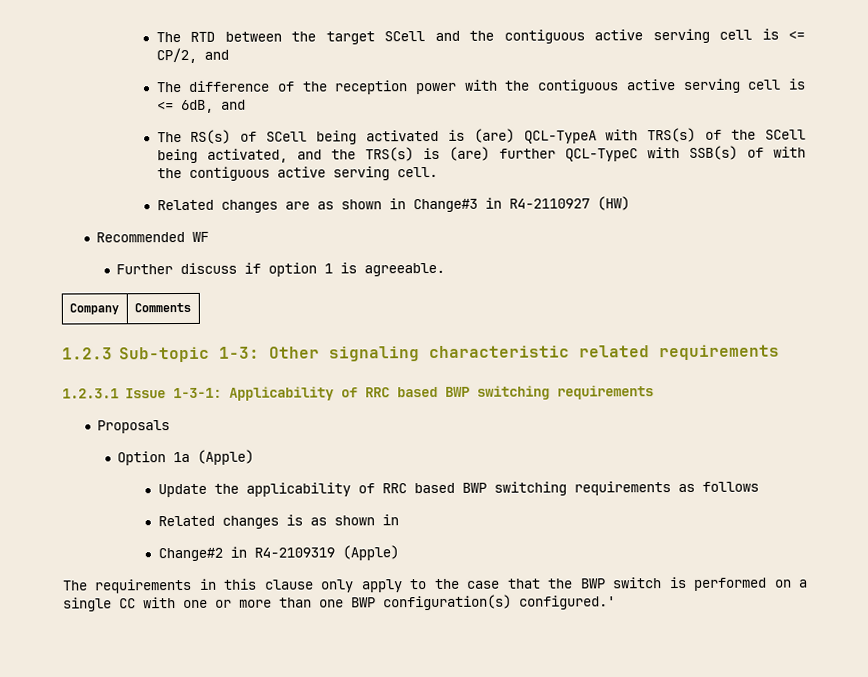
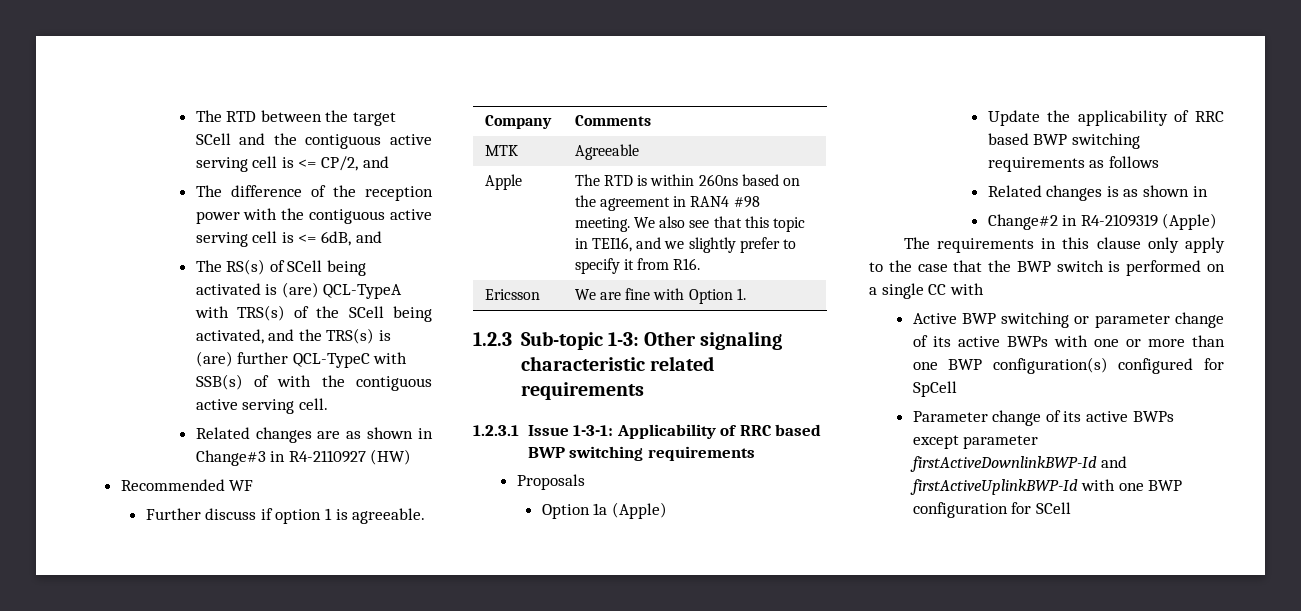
+ MTK | Agreeable
+ Apple | The RTD is within 260ns based on the agreement in RAN4 #98 meeting. We also see that this topic in TEI16, and we slightly prefer to specify it from R16.
+ Ericsson | We are fine with Option 1.
- The requirements in this clause only apply to the case that the BWP switch is performed on a single CC with one or more than one BWP configuration(s) configured.'
+ The requirements in this clause only apply to the case that the BWP switch is performed on a single CC with
+ Active BWP switching or parameter change of its active BWPs with one or more than one BWP configuration(s) configured for SpCell
+ Parameter change of its active BWPs except parameter firstActiveDownlinkBWP-Id and firstActiveUplinkBWP-Id with one BWP configuration for SCell

